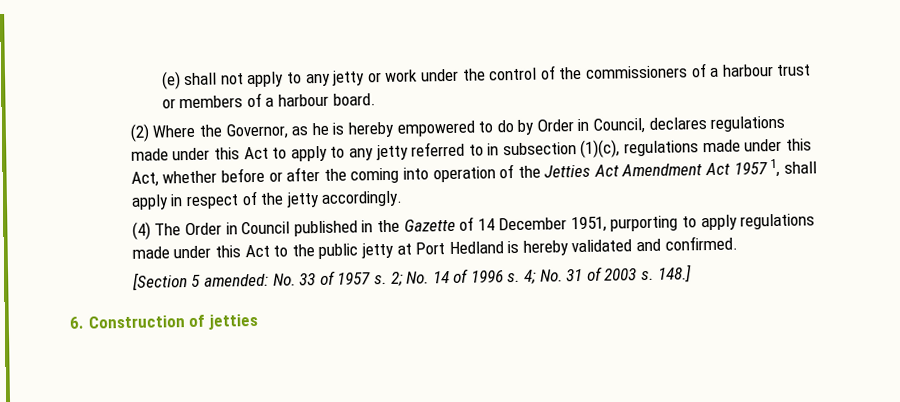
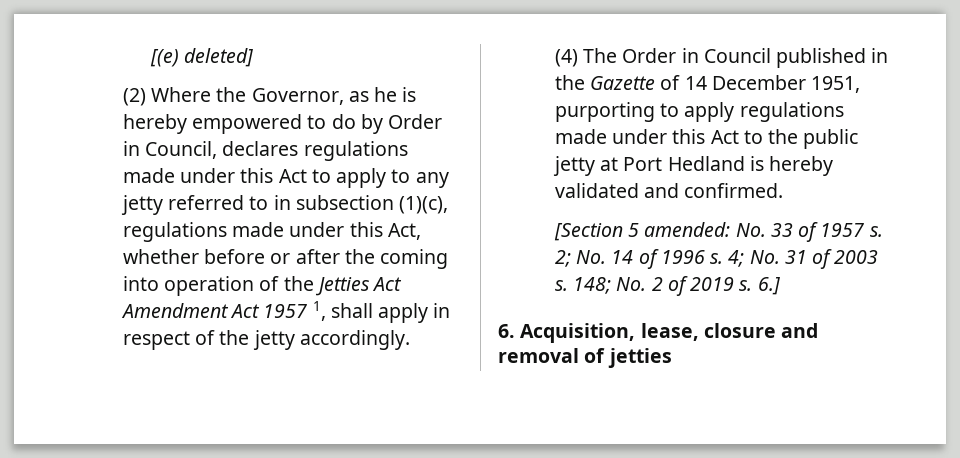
- (e) shall not apply to any jetty or work under the control of the commissioners of a harbour trust or members of a harbour board.
+ [(e) deleted]
- 148.]
- 6. Construction of jetties
+ 148; No. 2 of 2019 s. 6.]
+ 6. Acquisition, lease, closure and removal of jetties

